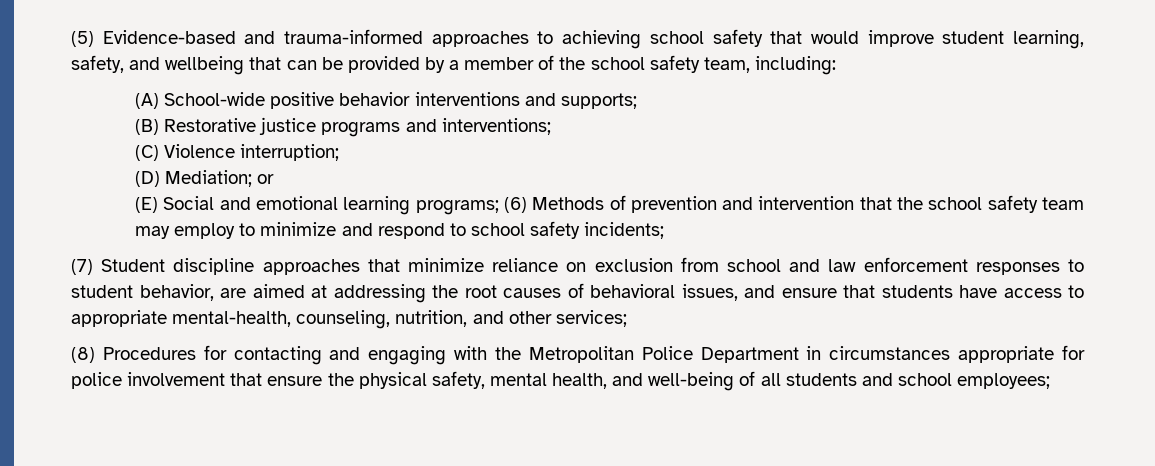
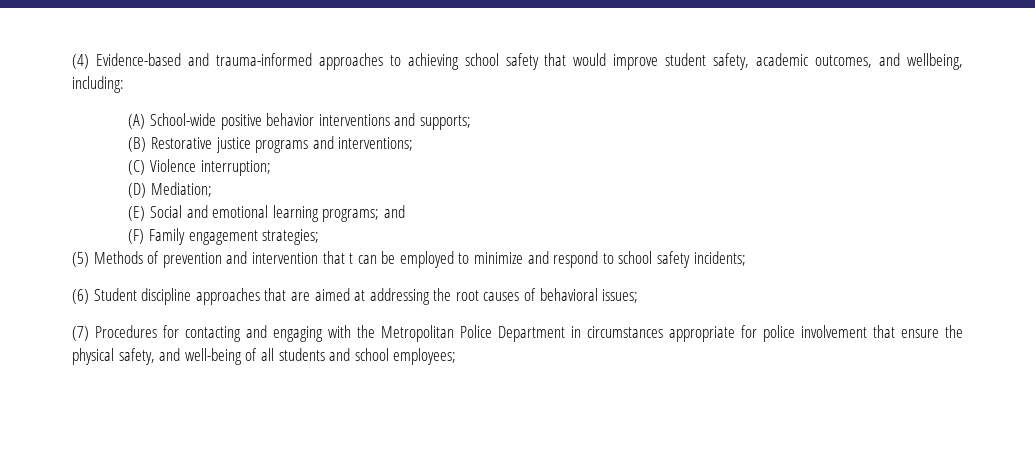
- (5) Evidence-based and trauma-informed approaches to achieving school safety that would improve student learning, safety, and wellbeing that can be provided by a member of the school safety team, including:
+ (4) Evidence-based and trauma-informed approaches to achieving school safety that would improve student safety, academic outcomes, and wellbeing, including:
- (D) Mediation; or
+ (D) Mediation;
- (E) Social and emotional learning programs; (6) Methods of prevention and intervention that the school safety team may employ to minimize and respond to school safety incidents;
+ (E) Social and emotional learning programs; and
+ (F) Family engagement strategies;
+ (5) Methods of prevention and intervention that t can be employed to minimize and respond to school safety incidents;
- (7) Student discipline approaches that minimize reliance on exclusion from school and law enforcement responses to student behavior, are aimed at addressing the root causes of behavioral issues, and ensure that students have access to appropriate mental-health, counseling, nutrition, and other services;
- (8) Procedures for contacting and engaging with the Metropolitan Police Department in circumstances appropriate for police involvement that ensure the physical safety, mental health, and well-being of all students and school employees;
+ (6) Student discipline approaches that are aimed at addressing the root causes of behavioral issues;
+ (7) Procedures for contacting and engaging with the Metropolitan Police Department in circumstances appropriate for police involvement that ensure the physical safety, and well-being of all students and school employees;

